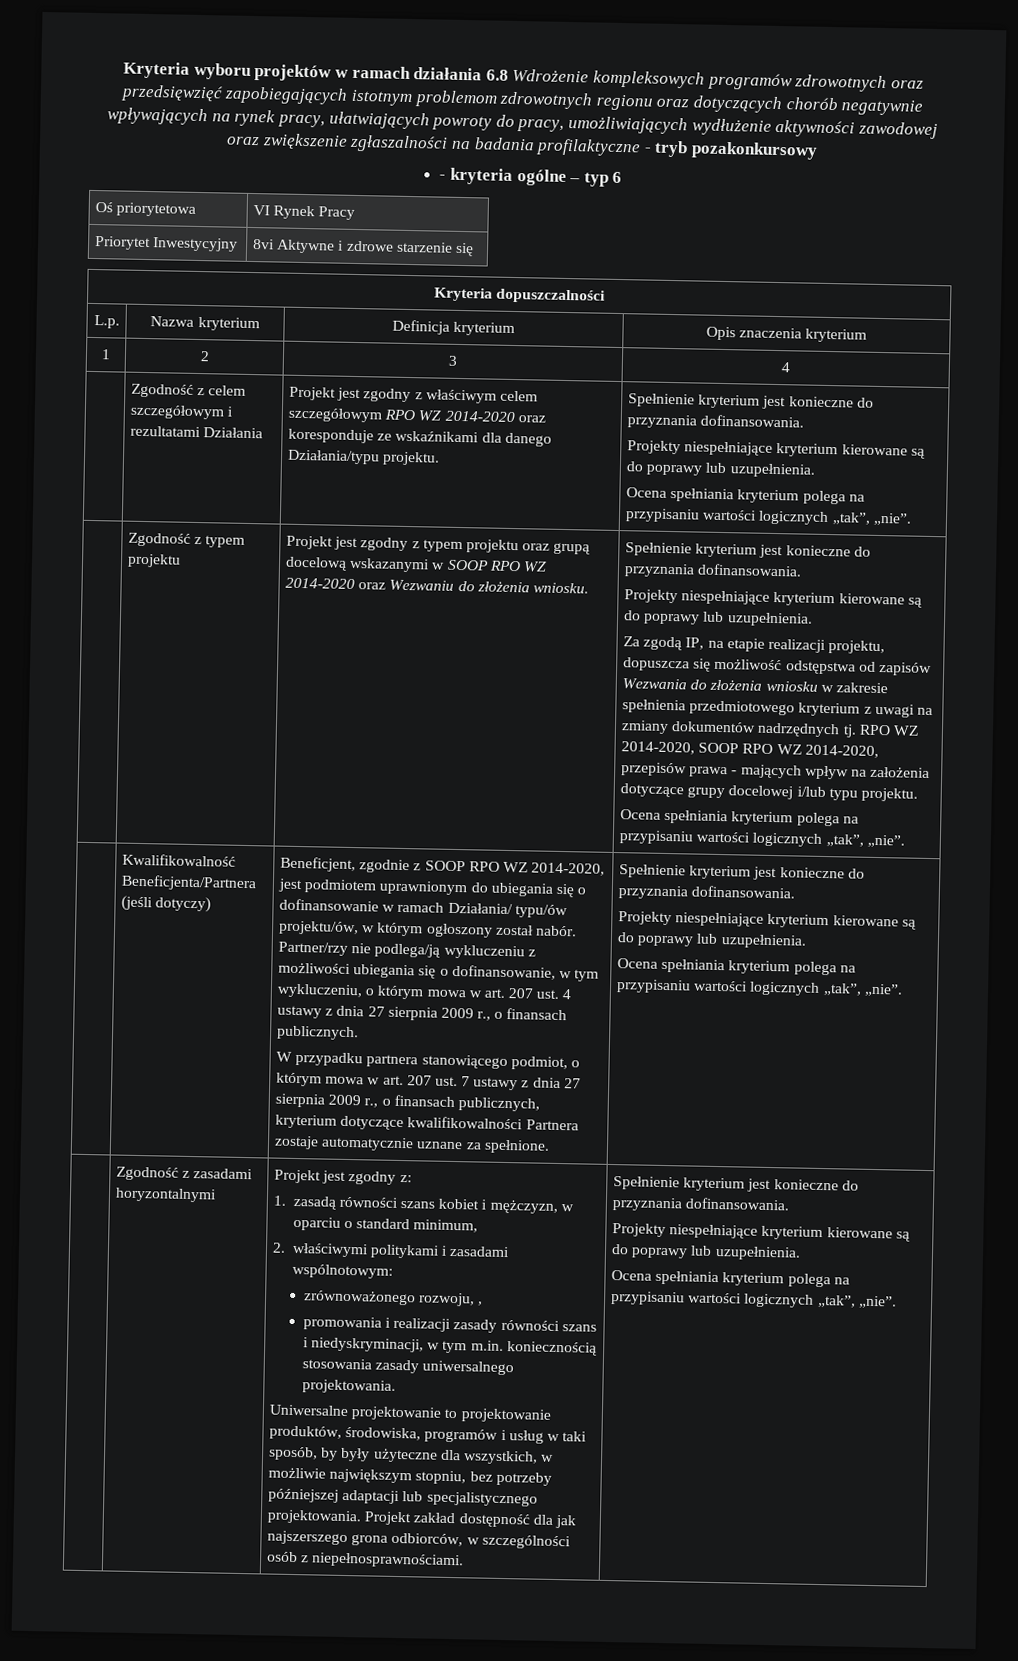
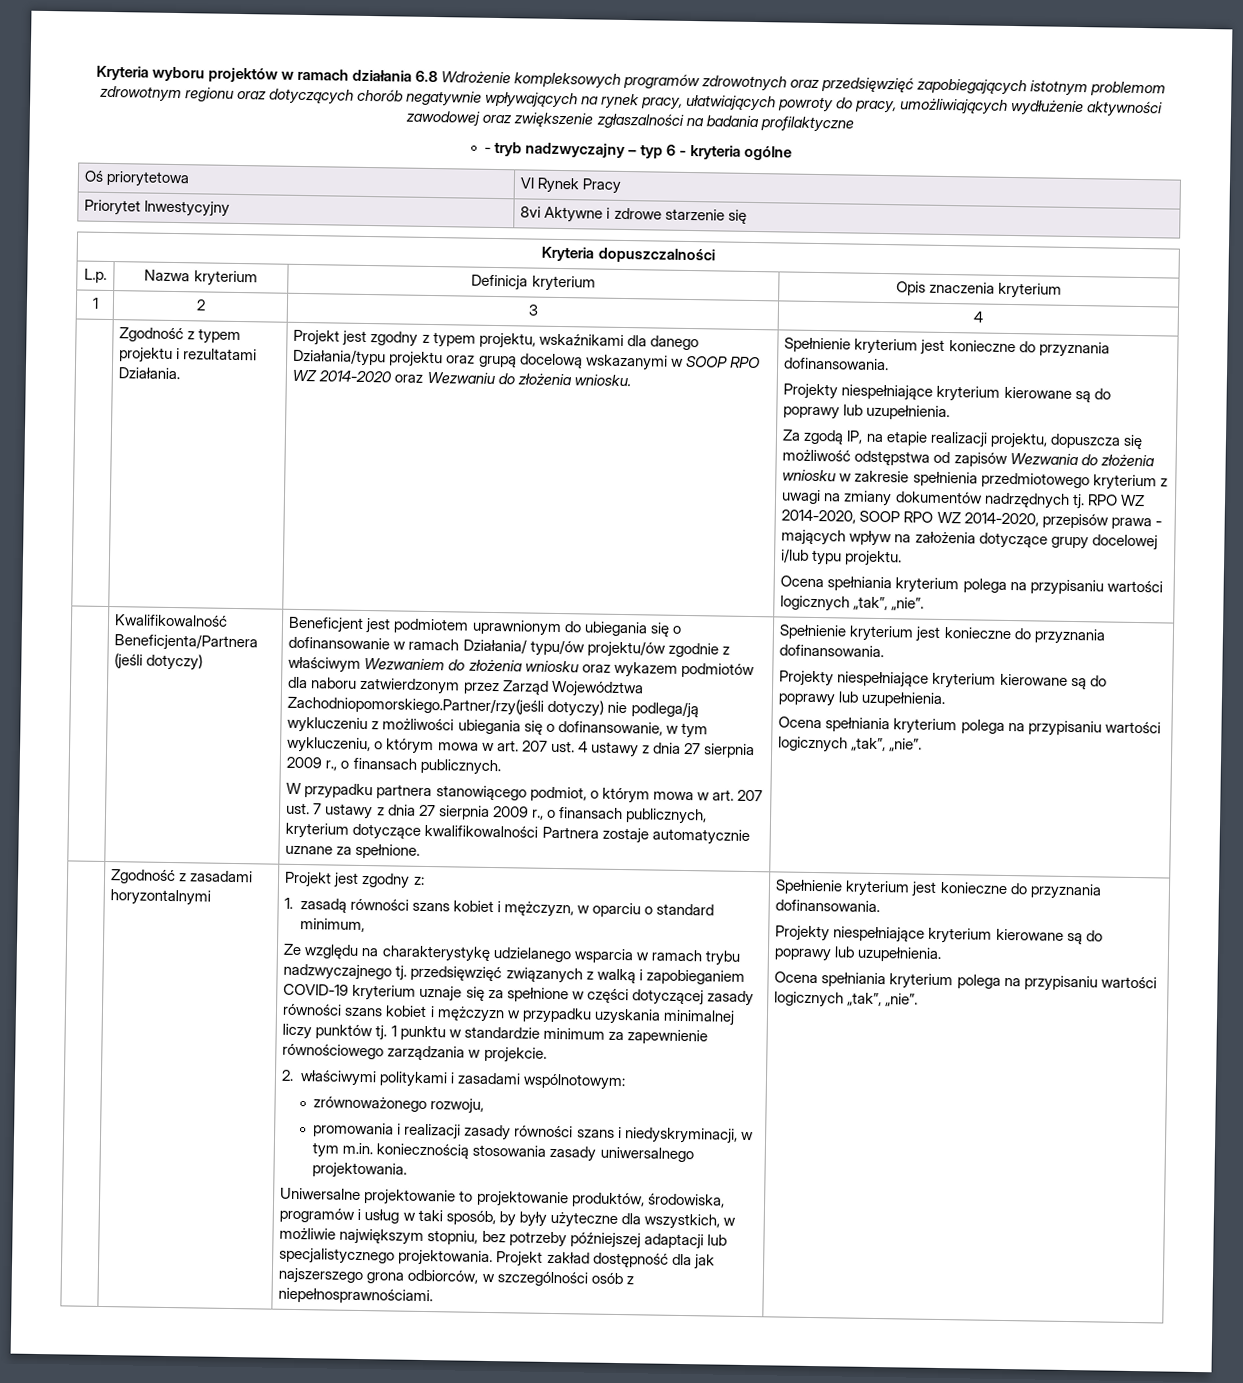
- Kryteria wyboru projektów w ramach działania 6.8 Wdrożenie kompleksowych programów zdrowotnych oraz przedsięwzięć zapobiegających istotnym problemom zdrowotnych regionu oraz dotyczących chorób negatywnie wpływających na rynek pracy, ułatwiających powroty do pracy, umożliwiających wydłużenie aktywności zawodowej oraz zwiększenie zgłaszalności na badania profilaktyczne - tryb pozakonkursowy
- - kryteria ogólne – typ 6
+ Kryteria wyboru projektów w ramach działania 6.8 Wdrożenie kompleksowych programów zdrowotnych oraz przedsięwzięć zapobiegających istotnym problemom zdrowotnym regionu oraz dotyczących chorób negatywnie wpływających na rynek pracy, ułatwiających powroty do pracy, umożliwiających wydłużenie aktywności zawodowej oraz zwiększenie zgłaszalności na badania profilaktyczne
+ - tryb nadzwyczajny – typ 6 - kryteria ogólne
- Zgodność z celem szczegółowym i rezultatami Działania | Projekt jest zgodny z właściwym celem szczegółowym RPO WZ 2014-2020 oraz koresponduje ze wskaźnikami dla danego Działania/typu projektu. | Spełnienie kryterium jest konieczne do przyznania dofinansowania.
- Projekty niespełniające kryterium kierowane są do poprawy lub uzupełnienia.
- Ocena spełniania kryterium polega na przypisaniu wartości logicznych „tak”, „nie”.
- | Zgodność z typem projektu
+ Zgodność z typem projektu i rezultatami Działania.
- Projekt jest zgodny z typem projektu oraz grupą docelową wskazanymi w SOOP RPO WZ 2014-2020 oraz Wezwaniu do złożenia wniosku.
+ Projekt jest zgodny z typem projektu, wskaźnikami dla danego Działania/typu projektu oraz grupą docelową wskazanymi w SOOP RPO WZ 2014-2020 oraz Wezwaniu do złożenia wniosku.
- Beneficjent, zgodnie z SOOP RPO WZ 2014-2020, jest podmiotem uprawnionym do ubiegania się o dofinansowanie w ramach Działania/ typu/ów projektu/ów, w którym ogłoszony został nabór. Partner/rzy nie podlega/ją wykluczeniu z możliwości ubiegania się o dofinansowanie, w tym wykluczeniu, o którym mowa w art. 207 ust. 4 ustawy z dnia 27 sierpnia 2009 r., o finansach publicznych.
+ Beneficjent jest podmiotem uprawnionym do ubiegania się o dofinansowanie w ramach Działania/ typu/ów projektu/ów zgodnie z właściwym Wezwaniem do złożenia wniosku oraz wykazem podmiotów dla naboru zatwierdzonym przez Zarząd Województwa Zachodniopomorskiego.Partner/rzy(jeśli dotyczy) nie podlega/ją wykluczeniu z możliwości ubiegania się o dofinansowanie, w tym wykluczeniu, o którym mowa w art. 207 ust. 4 ustawy z dnia 27 sierpnia 2009 r., o finansach publicznych.
+ Ze względu na charakterystykę udzielanego wsparcia w ramach trybu nadzwyczajnego tj. przedsięwzięć związanych z walką i zapobieganiem COVID-19 kryterium uznaje się za spełnione w części dotyczącej zasady równości szans kobiet i mężczyzn w przypadku uzyskania minimalnej liczy punktów tj. 1 punktu w standardzie minimum za zapewnienie równościowego zarządzania w projekcie.
- zrównoważonego rozwoju, ,
+ zrównoważonego rozwoju,

